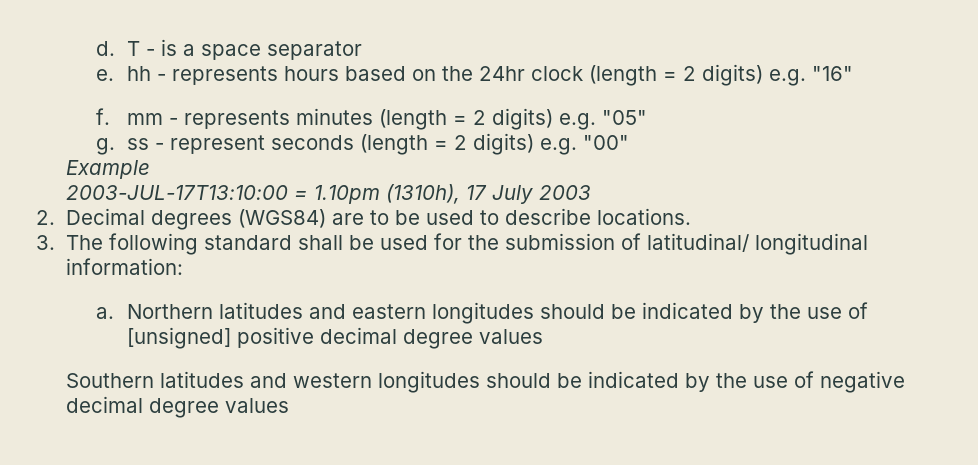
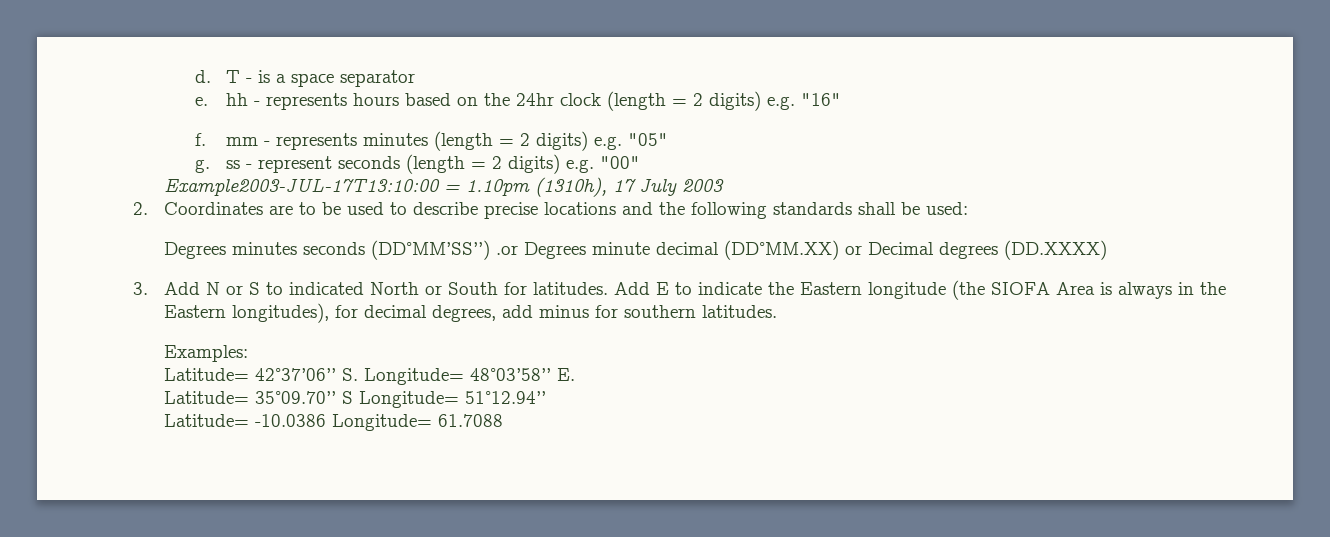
- Example
- 2003-JUL-17T13:10:00 = 1.10pm (1310h), 17 July 2003
+ Example2003-JUL-17T13:10:00 = 1.10pm (1310h), 17 July 2003
- 2. Decimal degrees (WGS84) are to be used to describe locations.
- 3. The following standard shall be used for the submission of latitudinal/ longitudinal information:
- a. Northern latitudes and eastern longitudes should be indicated by the use of [unsigned] positive decimal degree values
- Southern latitudes and western longitudes should be indicated by the use of negative decimal degree values
+ 2. Coordinates are to be used to describe precise locations and the following standards shall be used:
+ Degrees minutes seconds (DD°MM’SS’’) .or Degrees minute decimal (DD°MM.XX) or Decimal degrees (DD.XXXX)
+ 3. Add N or S to indicated North or South for latitudes. Add E to indicate the Eastern longitude (the SIOFA Area is always in the Eastern longitudes), for decimal degrees, add minus for southern latitudes.
+ Examples:
+ Latitude= 42°37’06’’ S. Longitude= 48°03’58’’ E.
+ Latitude= 35°09.70’’ S Longitude= 51°12.94’’
+ Latitude= -10.0386 Longitude= 61.7088

